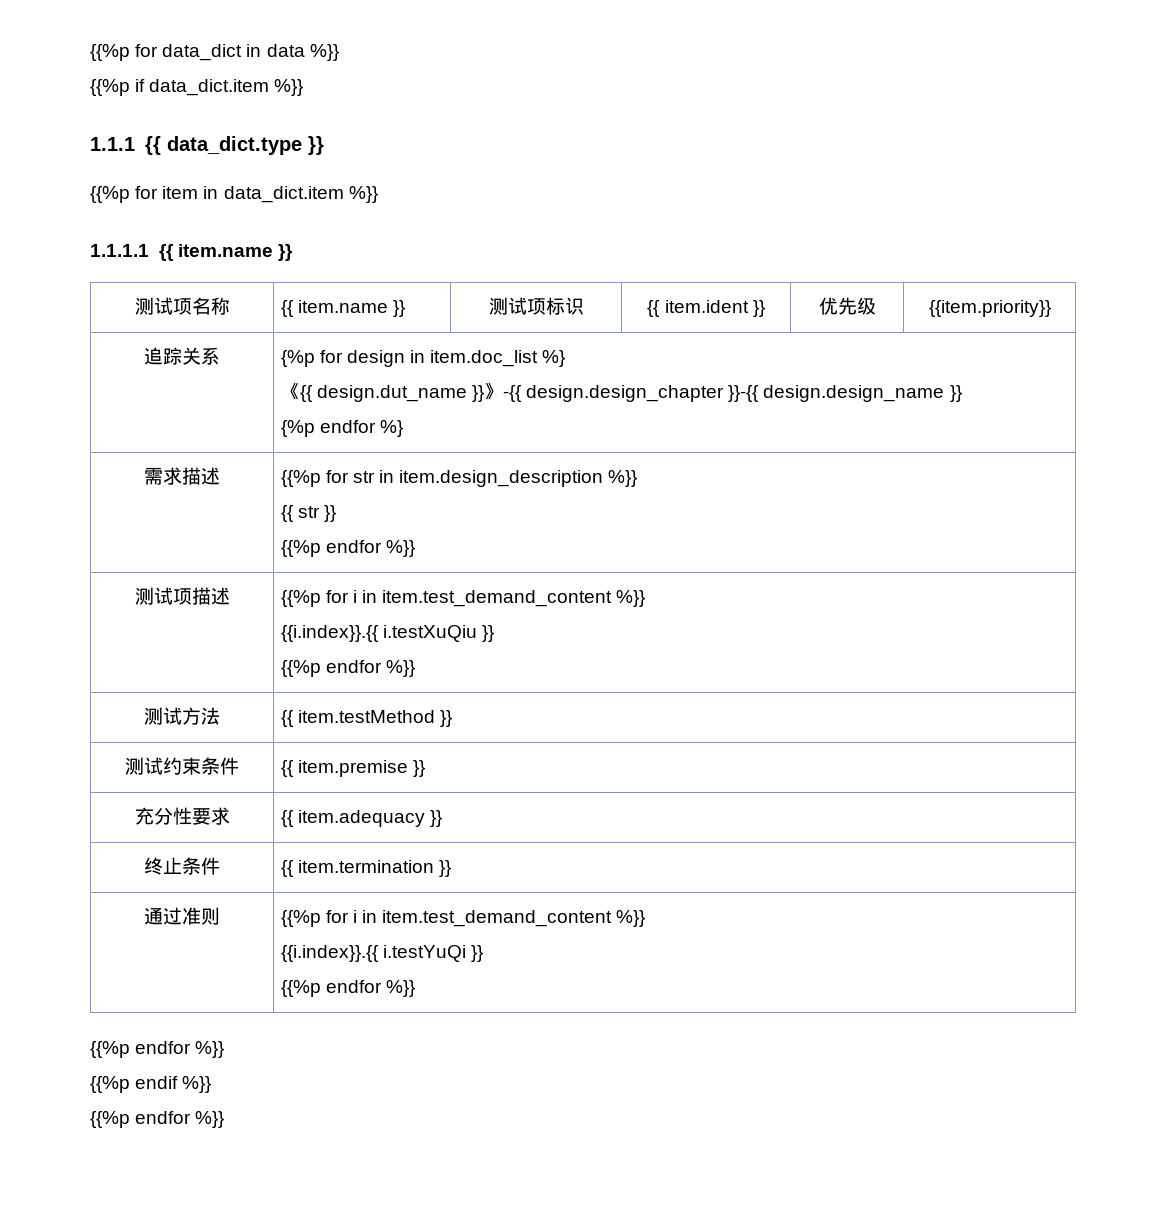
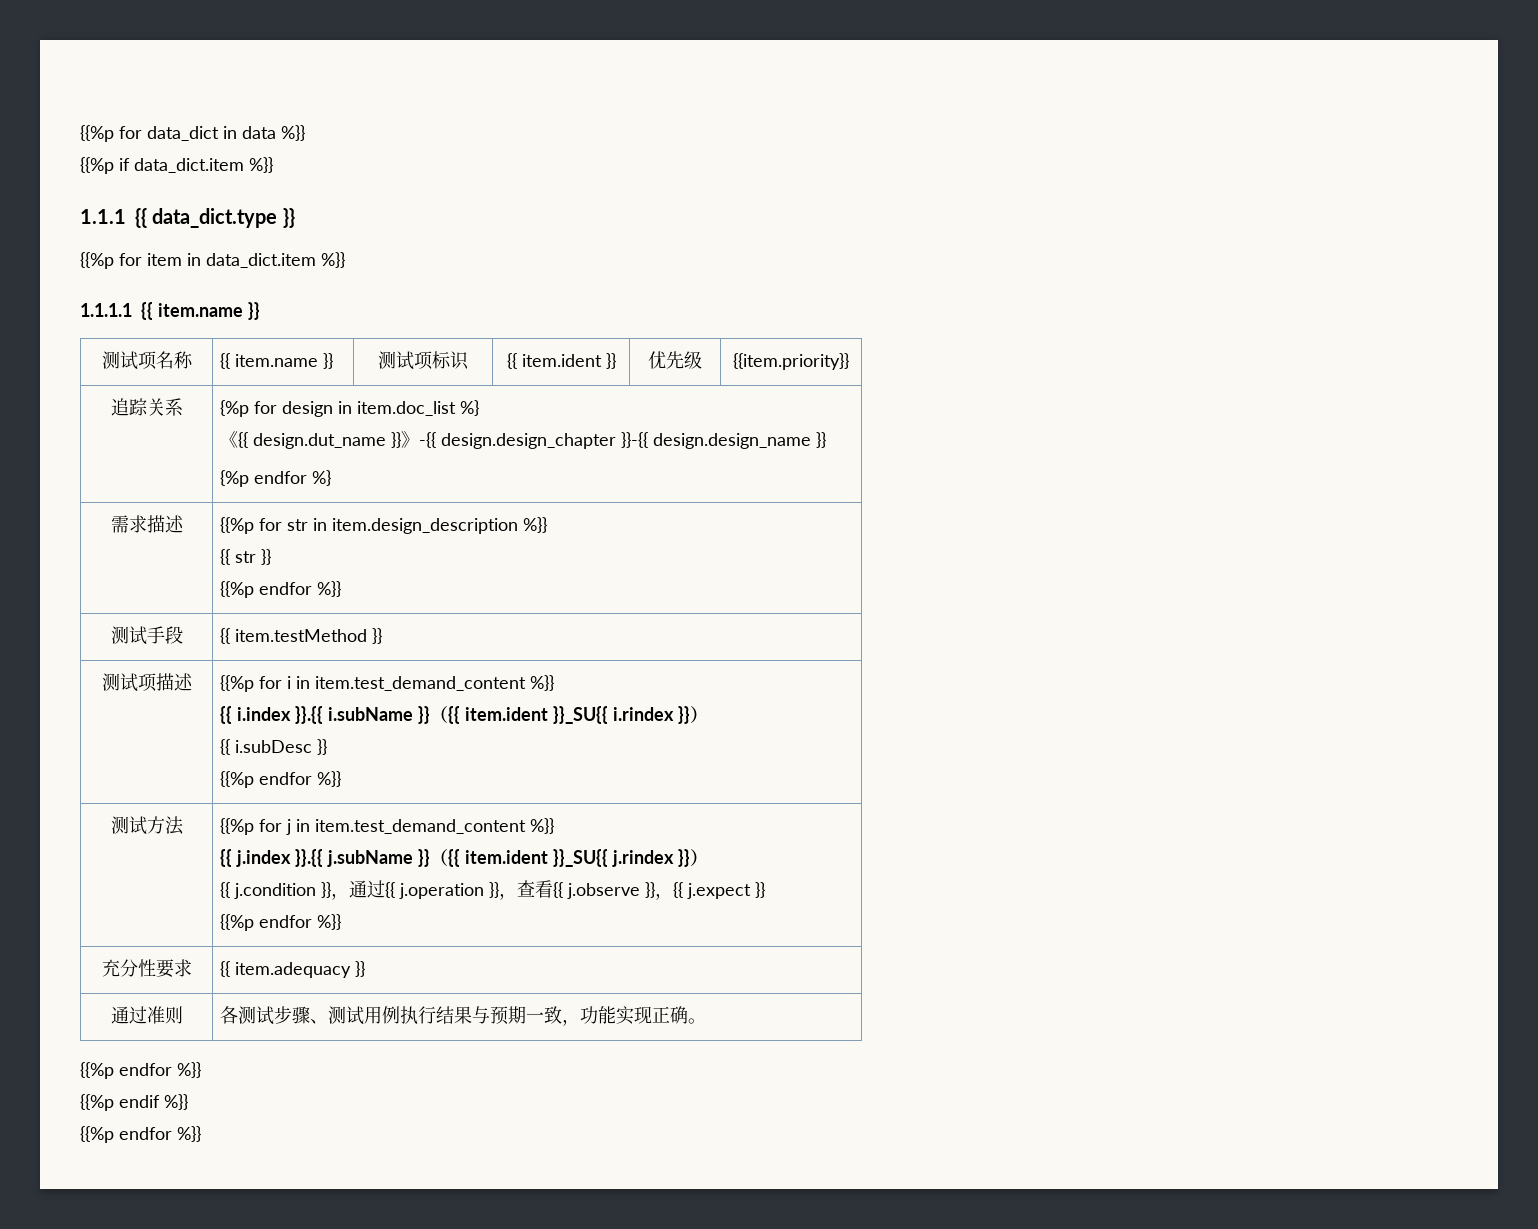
+ 测试手段 | {{ item.testMethod }}
  测试项描述 | {{%p for i in item.test_demand_content %}}
- {{i.index}}.{{ i.testXuQiu }}
+ {{ i.index }}.{{ i.subName }}（{{ item.ident }}_SU{{ i.rindex }}）
+ {{ i.subDesc }}
- 测试方法 | {{ item.testMethod }}
- 测试约束条件 | {{ item.premise }}
+ 测试方法 | {{%p for j in item.test_demand_content %}}
+ {{ j.index }}.{{ j.subName }}（{{ item.ident }}_SU{{ j.rindex }}）
+ {{ j.condition }}，通过{{ j.operation }}，查看{{ j.observe }}，{{ j.expect }}
+ {{%p endfor %}}
- 终止条件 | {{ item.termination }}
- 通过准则 | {{%p for i in item.test_demand_content %}}
- {{i.index}}.{{ i.testYuQi }}
- {{%p endfor %}}
+ 通过准则 | 各测试步骤、测试用例执行结果与预期一致，功能实现正确。

